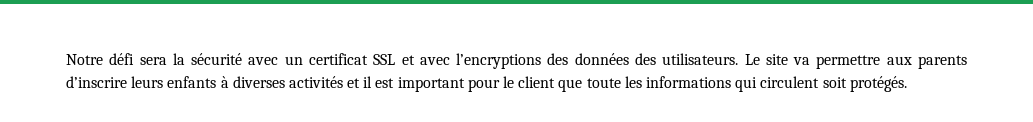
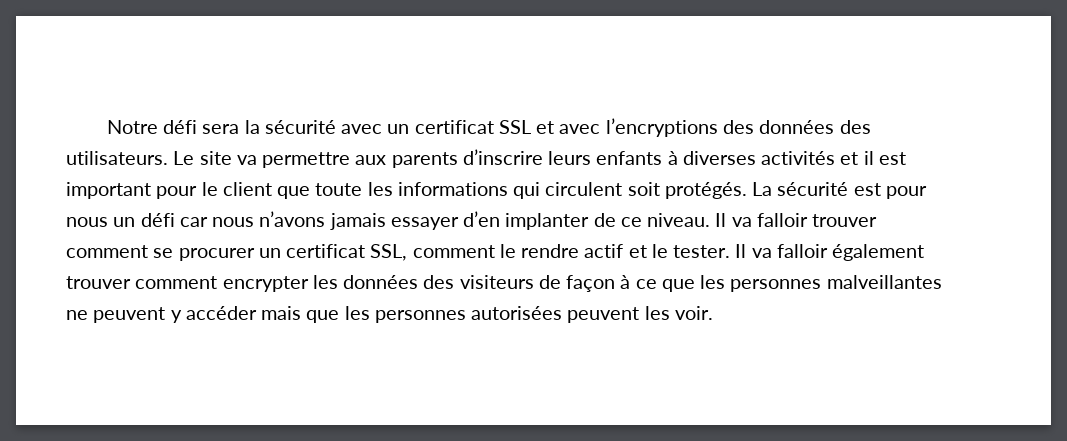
+ La sécurité est pour nous un défi car nous n’avons jamais essayer d’en implanter de ce niveau. Il va falloir trouver comment se procurer un certificat SSL, comment le rendre actif et le tester. Il va falloir également trouver comment encrypter les données des visiteurs de façon à ce que les personnes malveillantes ne peuvent y accéder mais que les personnes autorisées peuvent les voir.

